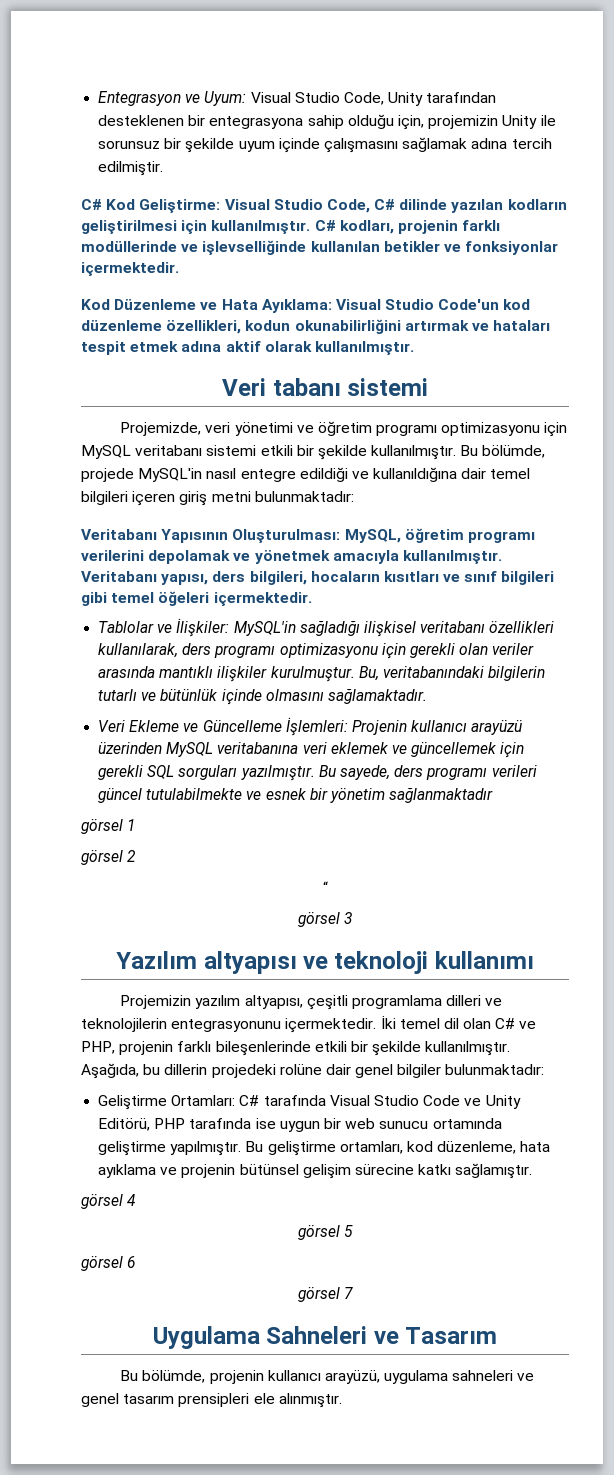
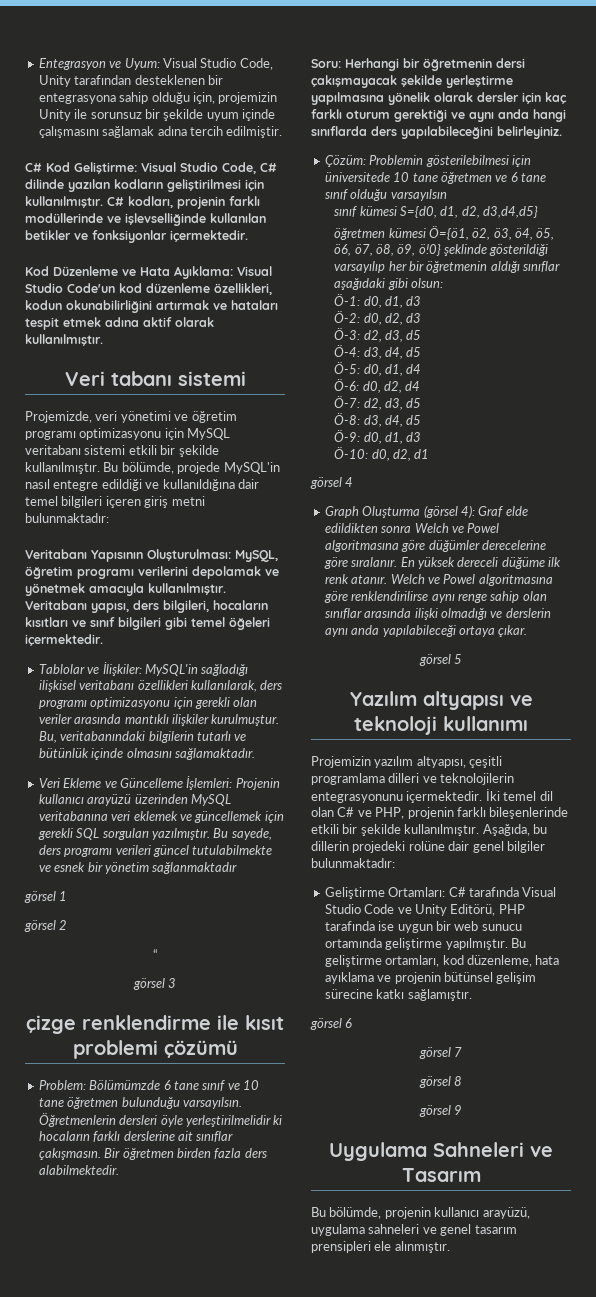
+ çizge renklendirme ile kısıt problemi çözümü
+ Problem: Bölümümzde 6 tane sınıf ve 10 tane öğretmen bulunduğu varsayılsın. Öğretmenlerin dersleri öyle yerleştirilmelidir ki hocaların farklı derslerine ait sınıflar çakışmasın. Bir öğretmen birden fazla ders alabilmektedir.
+ Soru: Herhangi bir öğretmenin dersi çakışmayacak şekilde yerleştirme yapılmasına yönelik olarak dersler için kaç farklı oturum gerektiği ve aynı anda hangi sınıflarda ders yapılabileceğini belirleyiniz.
+ Çözüm: Problemin gösterilebilmesi için üniversitede 10 tane öğretmen ve 6 tane sınıf olduğu varsayılsın
+ sınıf kümesi S={d0, d1, d2, d3,d4,d5}
+ öğretmen kümesi Ö={ö1, ö2, ö3, ö4, ö5, ö6, ö7, ö8, ö9, ö!0} şeklinde gösterildiği varsayılıp her bir öğretmenin aldığı sınıflar aşağıdaki gibi olsun:
+ Ö-1: d0, d1, d3
+ Ö-2: d0, d2, d3
+ Ö-3: d2, d3, d5
+ Ö-4: d3, d4, d5
+ Ö-5: d0, d1, d4
+ Ö-6: d0, d2, d4
+ Ö-7: d2, d3, d5
+ Ö-8: d3, d4, d5
+ Ö-9: d0, d1, d3
+ Ö-10: d0, d2, d1
+ görsel 4
+ Graph Oluşturma (görsel 4): Graf elde edildikten sonra Welch ve Powel algoritmasına göre düğümler derecelerine göre sıralanır. En yüksek dereceli düğüme ilk renk atanır. Welch ve Powel algoritmasına göre renklendirilirse aynı renge sahip olan sınıflar arasında ilişki olmadığı ve derslerin aynı anda yapılabileceği ortaya çıkar.
+ görsel 5
- görsel 4
- görsel 5
+ görsel 8
+ görsel 9

